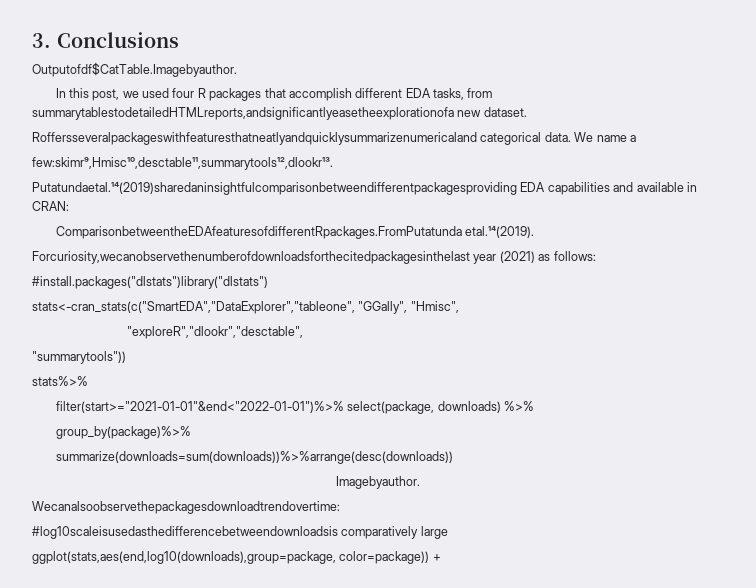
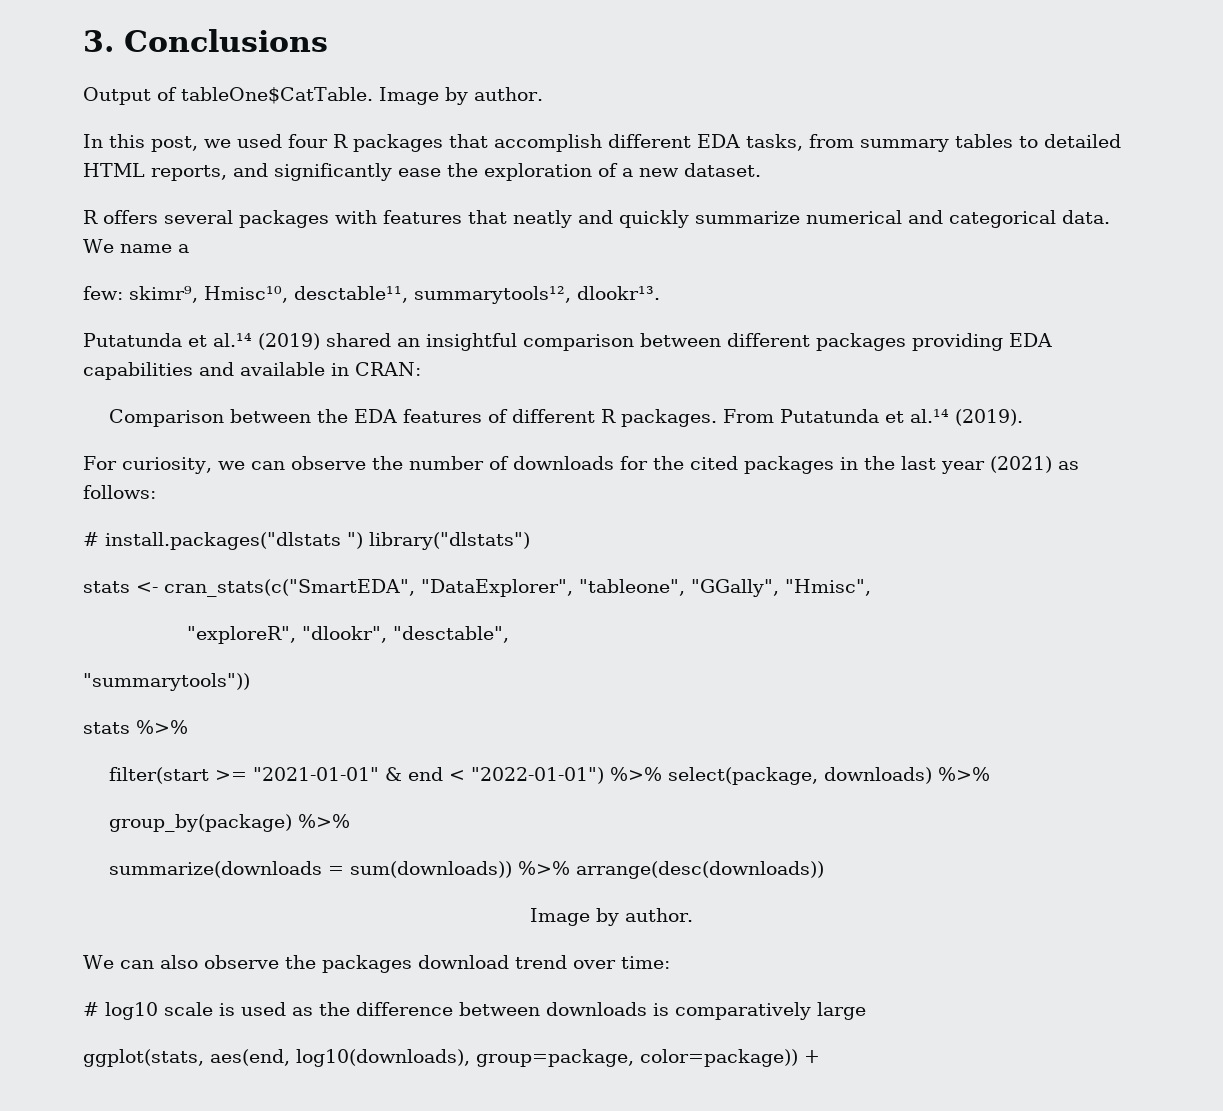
- Outputofdf$CatTable.Imagebyauthor.
+ Output of tableOne$CatTable. Image by author.
- In this post, we used four R packages that accomplish different EDA tasks, from summarytablestodetailedHTMLreports,andsignificantlyeasetheexplorationofa new dataset.
- Roffersseveralpackageswithfeaturesthatneatlyandquicklysummarizenumericaland categorical data.
+ In this post, we used four R packages that accomplish different EDA tasks, from summary tables to detailed HTML reports, and significantly ease the exploration of a new dataset.
+ R offers several packages with features that neatly and quickly summarize numerical and categorical data.
- few:skimr⁹,Hmisc¹⁰,desctable¹¹,summarytools¹²,dlookr¹³.
- Putatundaetal.¹⁴(2019)sharedaninsightfulcomparisonbetweendifferentpackagesproviding EDA capabilities and available in CRAN:
+ few: skimr⁹, Hmisc¹⁰, desctable¹¹, summarytools¹², dlookr¹³.
+ Putatunda et al.¹⁴ (2019) shared an insightful comparison between different packages providing EDA capabilities and available in CRAN:
- ComparisonbetweentheEDAfeaturesofdifferentRpackages.FromPutatunda etal.¹⁴(2019).
- Forcuriosity,wecanobservethenumberofdownloadsforthecitedpackagesinthelast year (2021) as follows:
- #install.packages("dlstats")library("dlstats")
- stats<-cran_stats(c("SmartEDA","DataExplorer","tableone", "GGally", "Hmisc",
- "exploreR","dlookr","desctable",
+ Comparison between the EDA features of different R packages. From Putatunda et al.¹⁴ (2019).
+ For curiosity, we can observe the number of downloads for the cited packages in the last year (2021) as follows:
+ # install.packages("dlstats ") library("dlstats")
+ stats <- cran_stats(c("SmartEDA", "DataExplorer", "tableone", "GGally", "Hmisc",
+ "exploreR", "dlookr", "desctable",
  "summarytools"))
- stats%>%
- filter(start>="2021-01-01"&end<"2022-01-01")%>% select(package, downloads) %>%
- group_by(package)%>%
- summarize(downloads=sum(downloads))%>%arrange(desc(downloads))
- Imagebyauthor.
- Wecanalsoobservethepackagesdownloadtrendovertime:
- #log10scaleisusedasthedifferencebetweendownloadsis comparatively large
- ggplot(stats,aes(end,log10(downloads),group=package, color=package)) +
+ stats %>%
+ filter(start >= "2021-01-01" & end < "2022-01-01") %>% select(package, downloads) %>%
+ group_by(package) %>%
+ summarize(downloads = sum(downloads)) %>% arrange(desc(downloads))
+ Image by author.
+ We can also observe the packages download trend over time:
+ # log10 scale is used as the difference between downloads is comparatively large
+ ggplot(stats, aes(end, log10(downloads), group=package, color=package)) +

